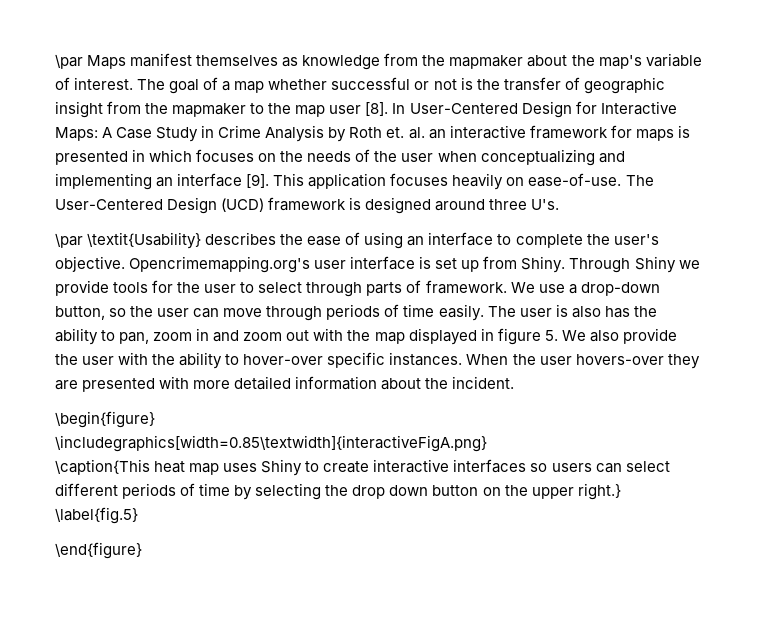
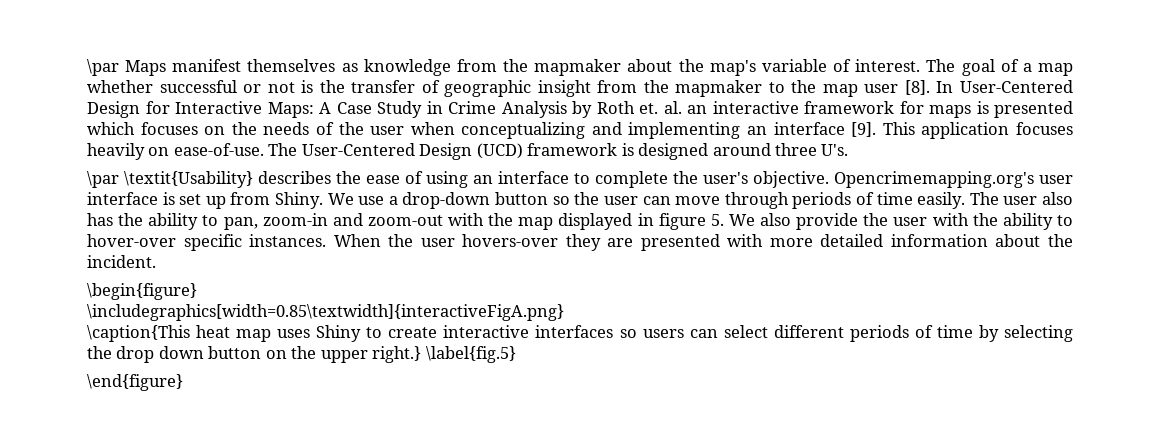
- In User-Centered Design for Interactive Maps: A Case Study in Crime Analysis by Roth et. al. an interactive framework for maps is presented in which focuses on the needs of the user when conceptualizing and implementing an interface [9].
+ In User-Centered Design for Interactive Maps: A Case Study in Crime Analysis by Roth et. al. an interactive framework for maps is presented which focuses on the needs of the user when conceptualizing and implementing an interface [9].
- Through Shiny we provide tools for the user to select through parts of framework.
- We use a drop-down button, so the user can move through periods of time easily.
+ We use a drop-down button so the user can move through periods of time easily.
- The user is also has the ability to pan, zoom in and zoom out with the map displayed in figure 5. We also provide the user with the ability to hover-over specific instances.
+ The user also has the ability to pan, zoom-in and zoom-out with the map displayed in figure 5. We also provide the user with the ability to hover-over specific instances.

